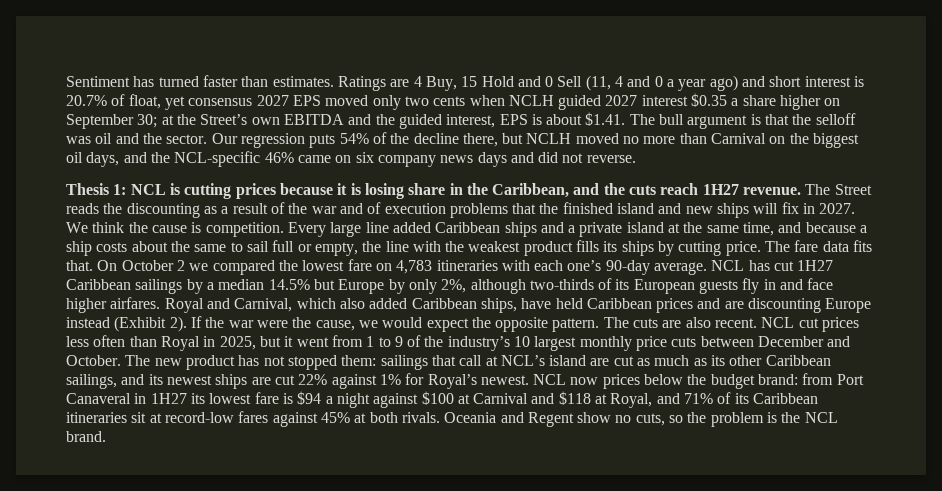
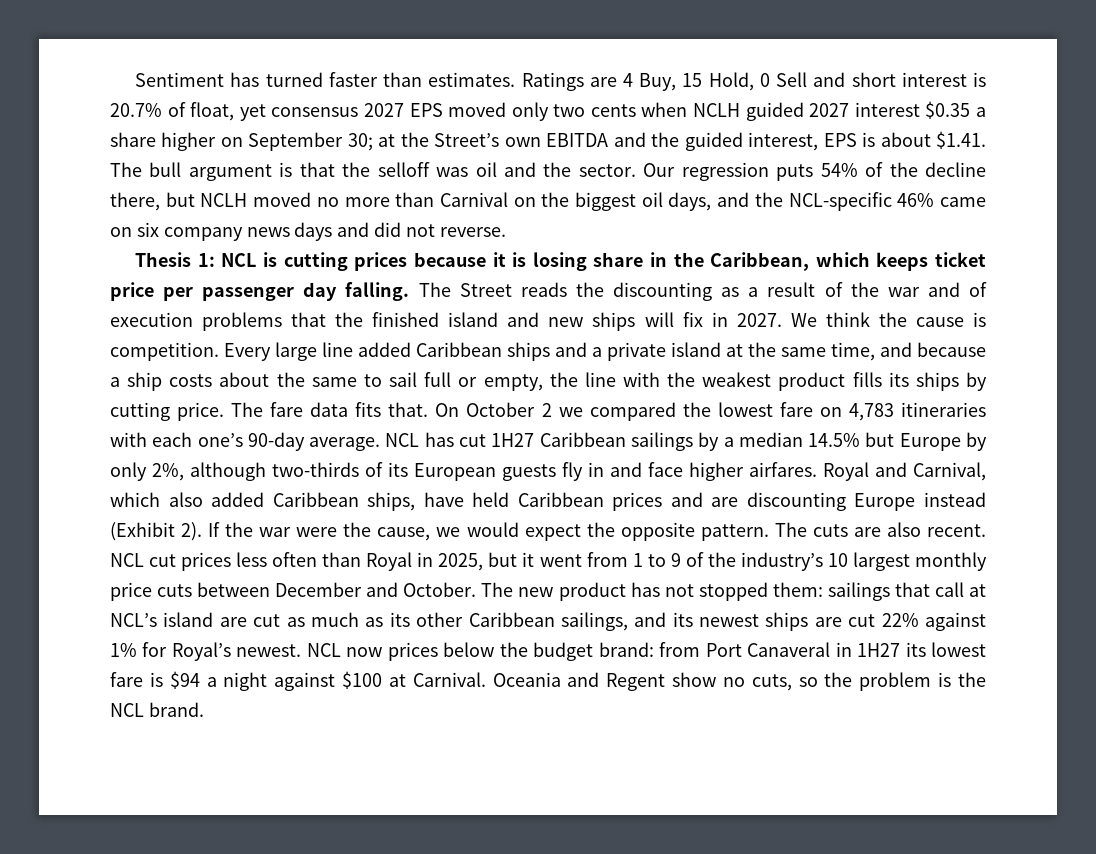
- Ratings are 4 Buy, 15 Hold and 0 Sell (11, 4 and 0 a year ago) and short interest is 20.7% of float, yet consensus 2027 EPS moved only two cents when NCLH guided 2027 interest $0.35 a share higher on September 30; at the Street’s own EBITDA and the guided interest, EPS is about $1.41. The bull argument is that the selloff was oil and the sector.
+ Ratings are 4 Buy, 15 Hold, 0 Sell and short interest is 20.7% of float, yet consensus 2027 EPS moved only two cents when NCLH guided 2027 interest $0.35 a share higher on September 30; at the Street’s own EBITDA and the guided interest, EPS is about $1.41. The bull argument is that the selloff was oil and the sector.
- Thesis 1: NCL is cutting prices because it is losing share in the Caribbean, and the cuts reach 1H27 revenue.
+ Thesis 1: NCL is cutting prices because it is losing share in the Caribbean, which keeps ticket price per passenger day falling.
- NCL now prices below the budget brand: from Port Canaveral in 1H27 its lowest fare is $94 a night against $100 at Carnival and $118 at Royal, and 71% of its Caribbean itineraries sit at record-low fares against 45% at both rivals.
+ NCL now prices below the budget brand: from Port Canaveral in 1H27 its lowest fare is $94 a night against $100 at Carnival.

